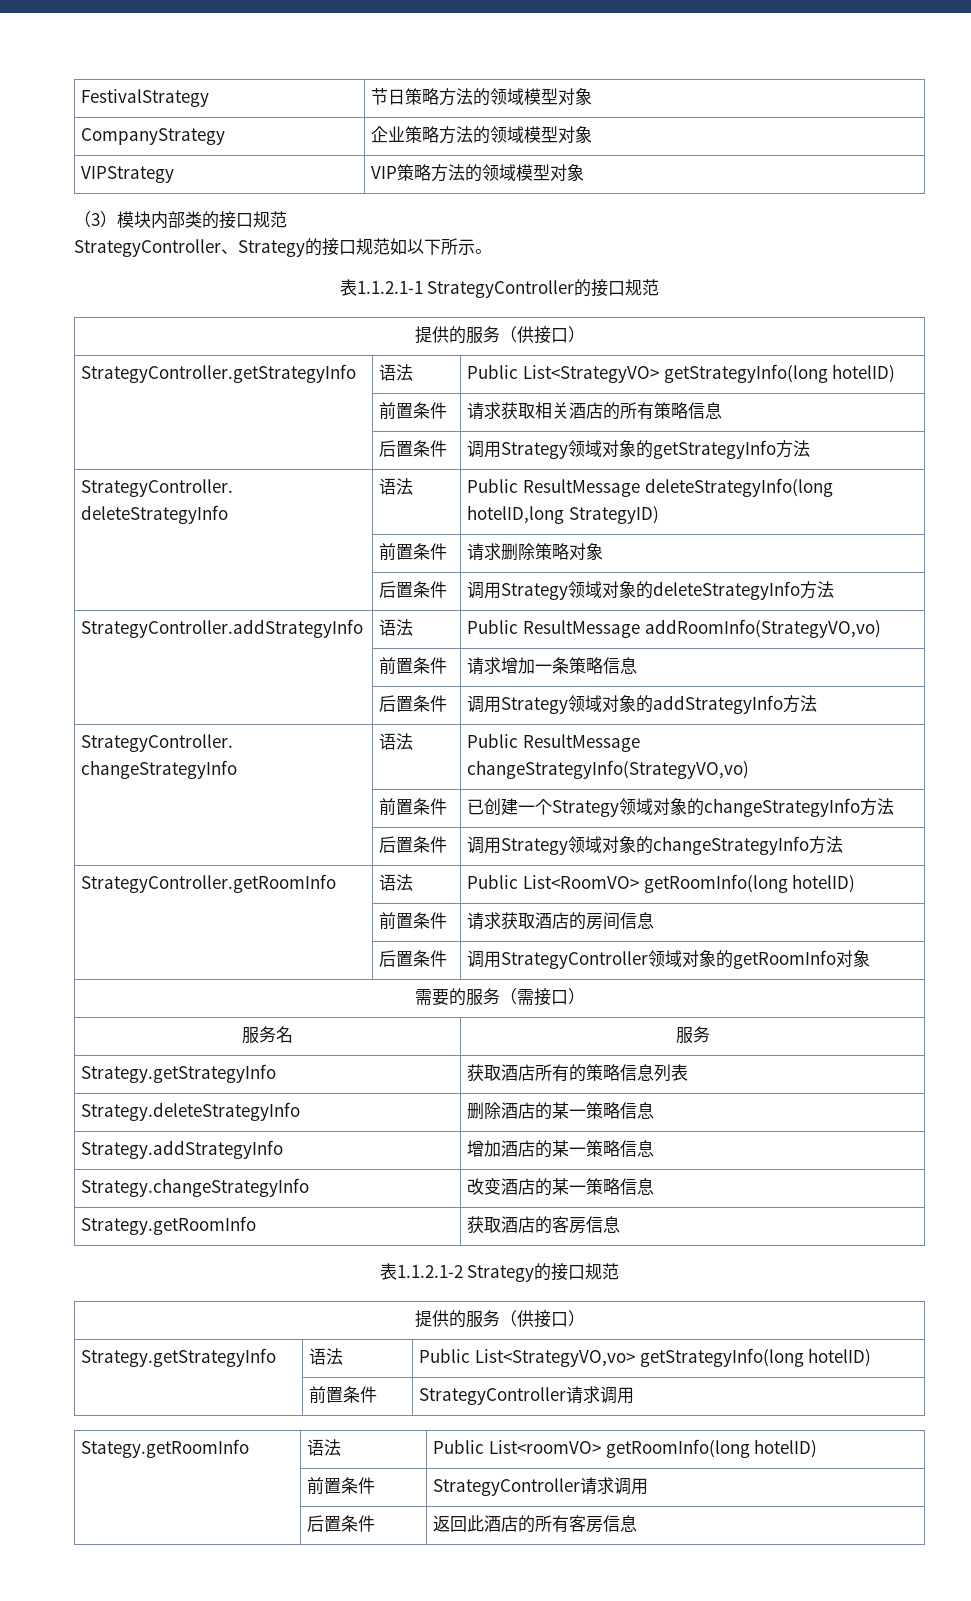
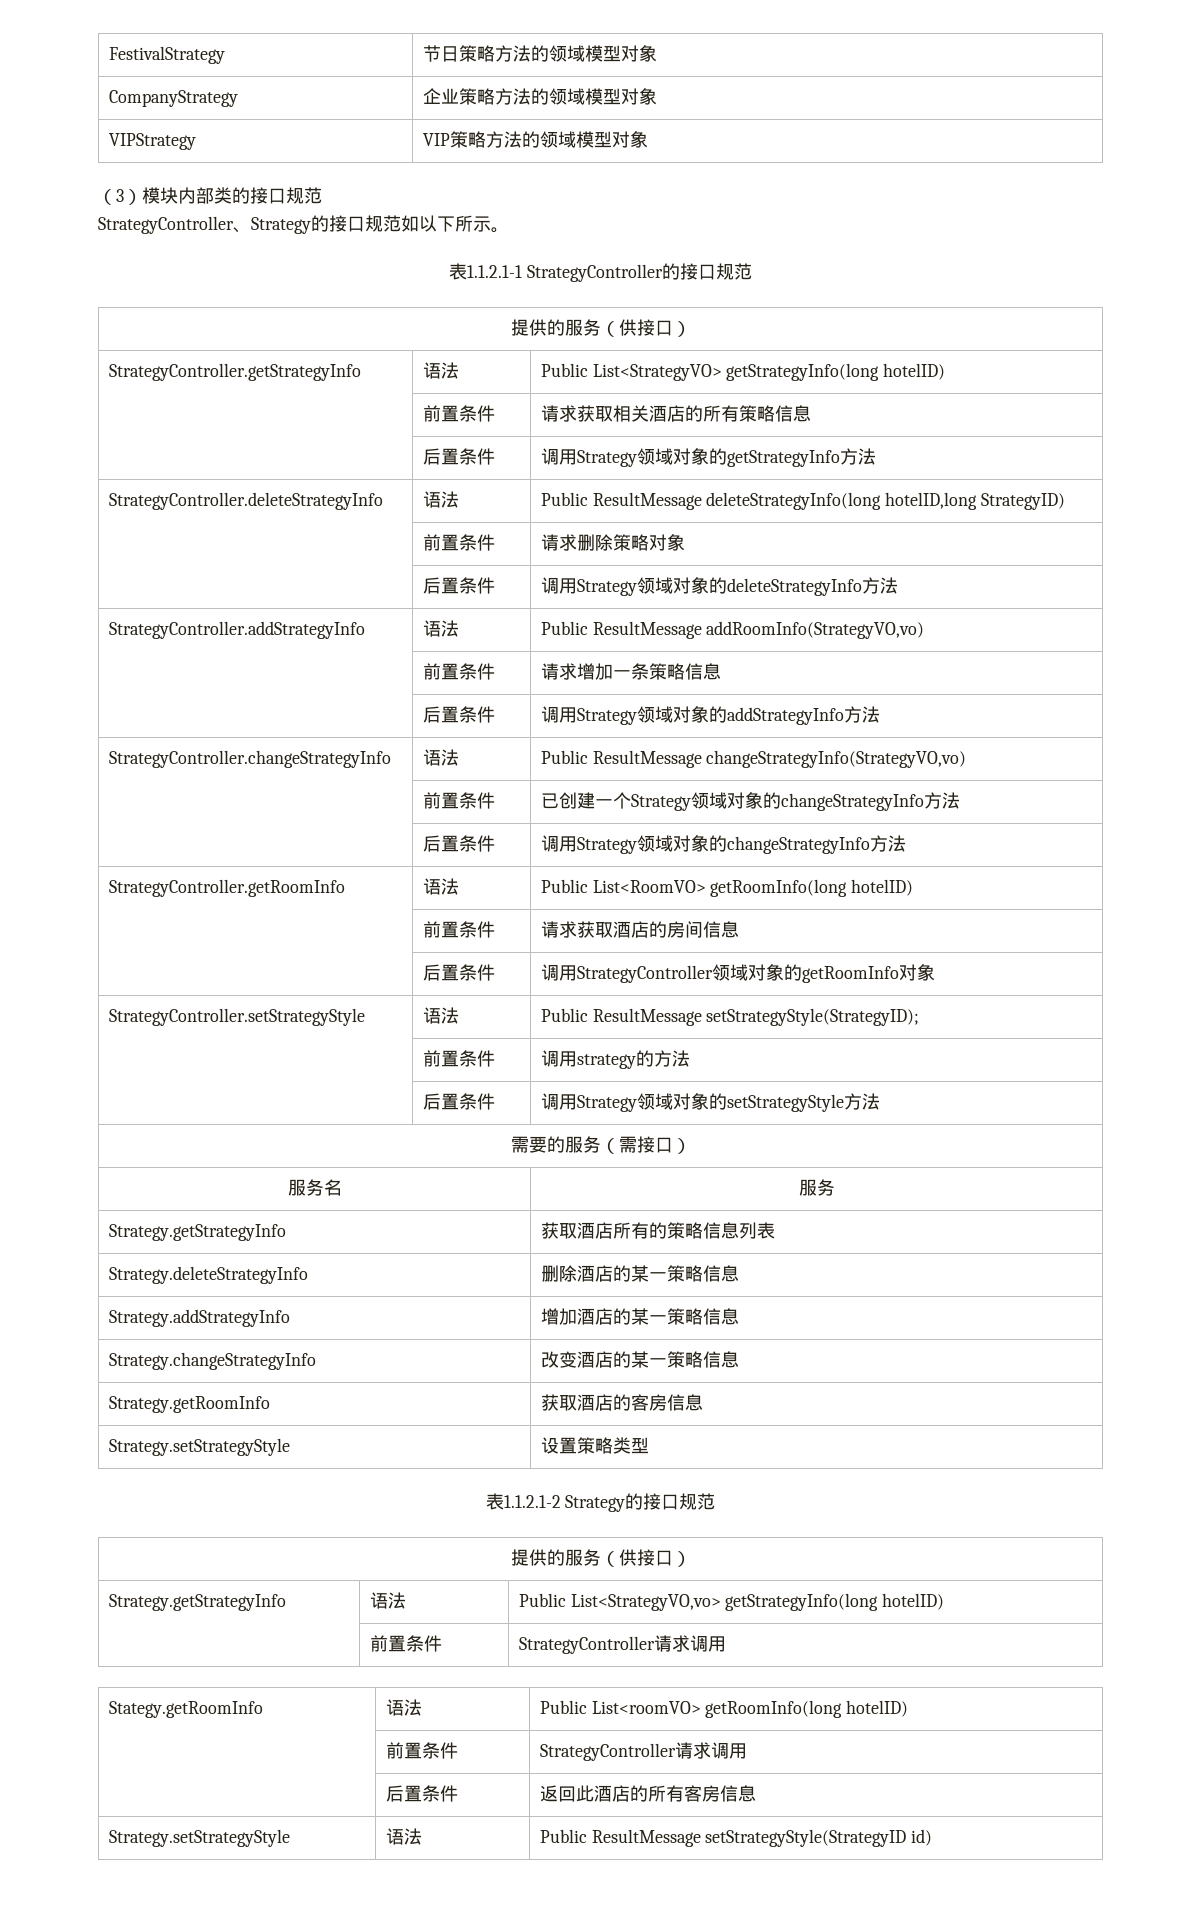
+ StrategyController.setStrategyStyle | 语法 | Public ResultMessage setStrategyStyle(StrategyID);
+ | 前置条件 | 调用strategy的方法
+ | 后置条件 | 调用Strategy领域对象的setStrategyStyle方法
+ Strategy.setStrategyStyle | 设置策略类型
+ Strategy.setStrategyStyle | 语法 | Public ResultMessage setStrategyStyle(StrategyID id)

